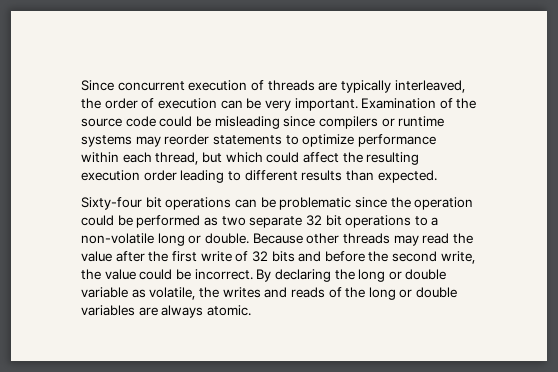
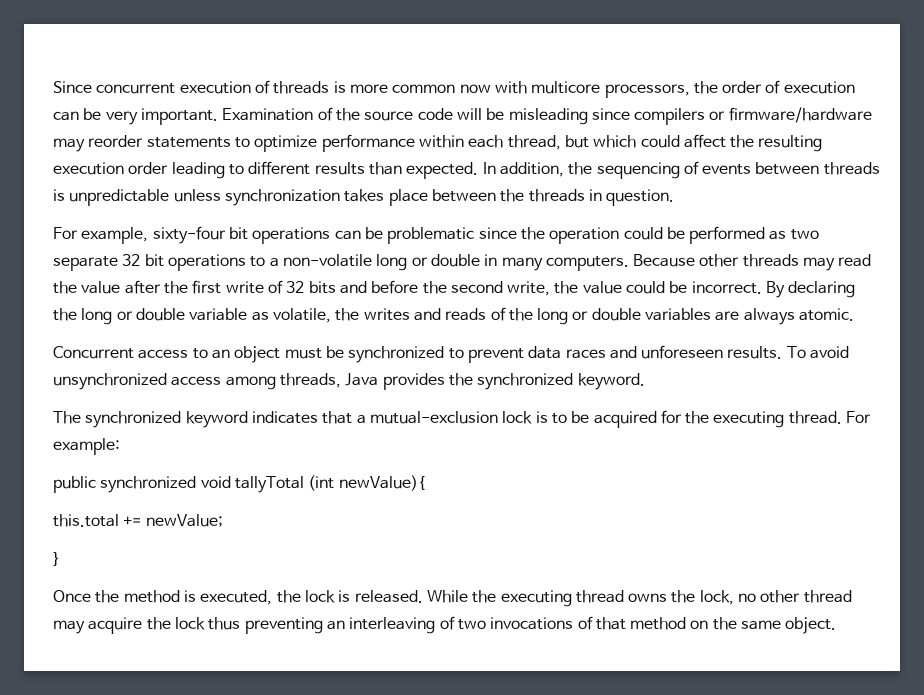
- Since concurrent execution of threads are typically interleaved, the order of execution can be very important.
+ Since concurrent execution of threads is more common now with multicore processors, the order of execution can be very important.
- Examination of the source code could be misleading since compilers or runtime systems may reorder statements to optimize performance within each thread, but which could affect the resulting execution order leading to different results than expected.
- Sixty-four bit operations can be problematic since the operation could be performed as two separate 32 bit operations to a non-volatile long or double.
+ Examination of the source code will be misleading since compilers or firmware/hardware may reorder statements to optimize performance within each thread, but which could affect the resulting execution order leading to different results than expected. In addition, the sequencing of events between threads is unpredictable unless synchronization takes place between the threads in question.
+ For example, sixty-four bit operations can be problematic since the operation could be performed as two separate 32 bit operations to a non-volatile long or double in many computers.
+ Concurrent access to an object must be synchronized to prevent data races and unforeseen results. To avoid unsynchronized access among threads, Java provides the synchronized keyword.
+ The synchronized keyword indicates that a mutual-exclusion lock is to be acquired for the executing thread. For example:
+ public synchronized void tallyTotal (int newValue){
+ this.total += newValue;
+ }
+ Once the method is executed, the lock is released. While the executing thread owns the lock, no other thread may acquire the lock thus preventing an interleaving of two invocations of that method on the same object.

